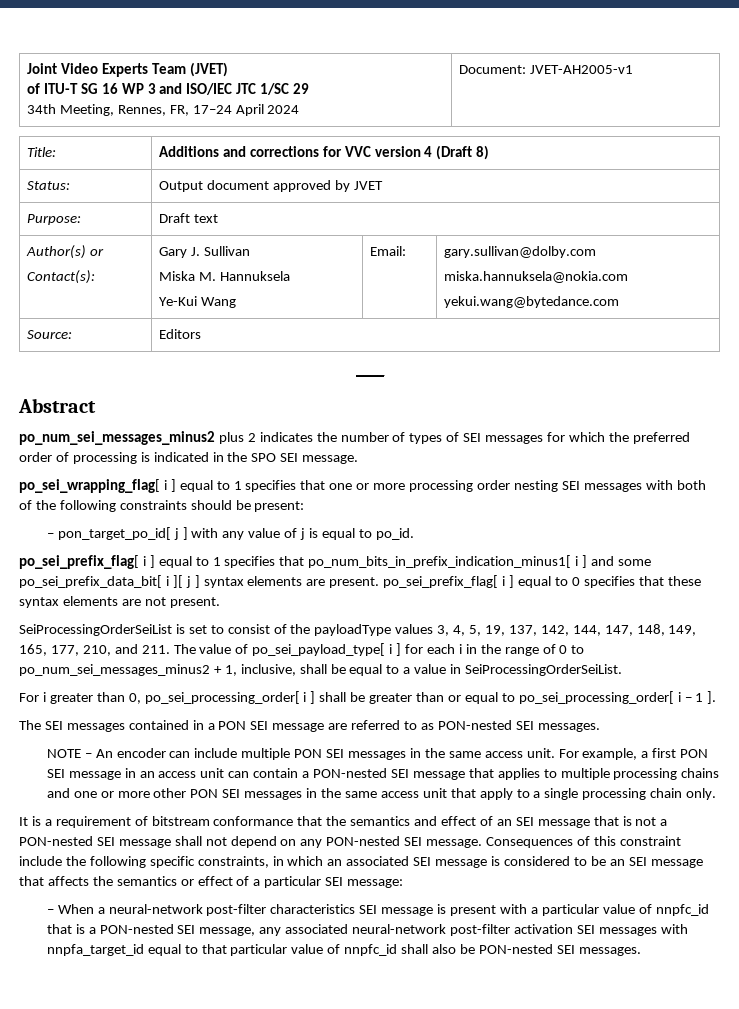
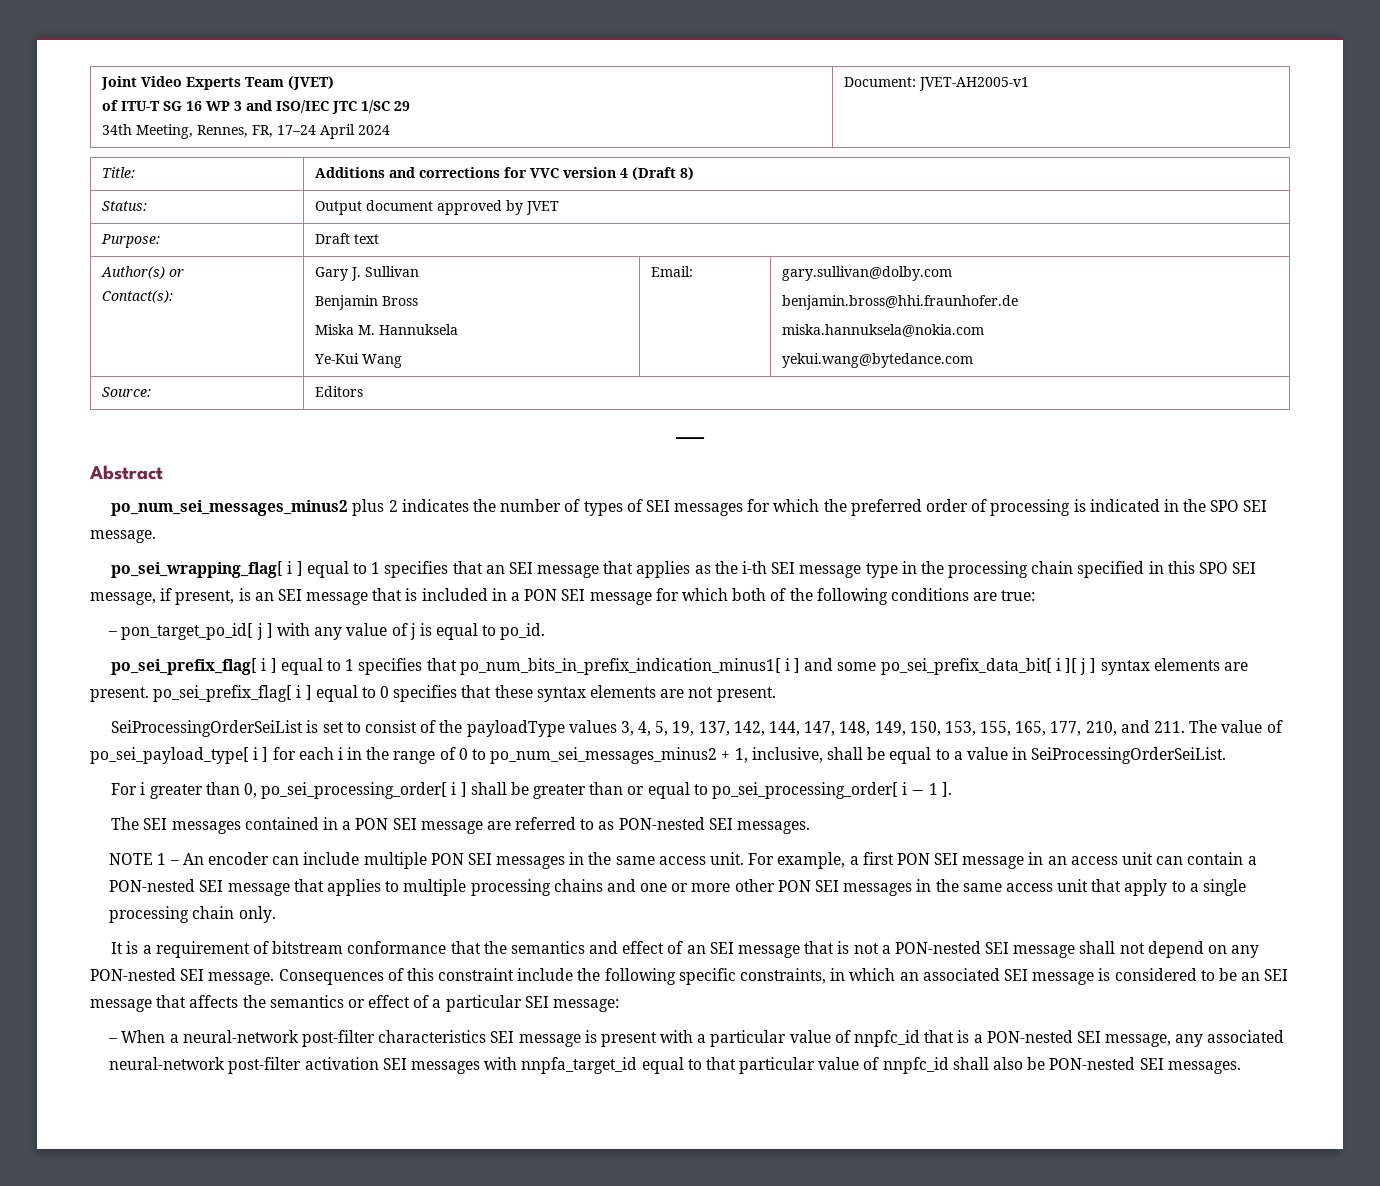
  Author(s) or
  Contact(s): | Gary J. Sullivan
+ Benjamin Bross
  Miska M. Hannuksela
  Ye-Kui Wang | Email: | gary.sullivan@dolby.com
+ benjamin.bross@hhi.fraunhofer.de
- po_sei_wrapping_flag[ i ] equal to 1 specifies that one or more processing order nesting SEI messages with both of the following constraints should be present:
+ po_sei_wrapping_flag[ i ] equal to 1 specifies that an SEI message that applies as the i-th SEI message type in the processing chain specified in this SPO SEI message, if present, is an SEI message that is included in a PON SEI message for which both of the following conditions are true:
- SeiProcessingOrderSeiList is set to consist of the payloadType values 3, 4, 5, 19, 137, 142, 144, 147, 148, 149, 165, 177, 210, and 211. The value of po_sei_payload_type[ i ] for each i in the range of 0 to po_num_sei_messages_minus2 + 1, inclusive, shall be equal to a value in SeiProcessingOrderSeiList.
+ SeiProcessingOrderSeiList is set to consist of the payloadType values 3, 4, 5, 19, 137, 142, 144, 147, 148, 149, 150, 153, 155, 165, 177, 210, and 211. The value of po_sei_payload_type[ i ] for each i in the range of 0 to po_num_sei_messages_minus2 + 1, inclusive, shall be equal to a value in SeiProcessingOrderSeiList.
- NOTE – An encoder can include multiple PON SEI messages in the same access unit.
+ NOTE 1 – An encoder can include multiple PON SEI messages in the same access unit.

